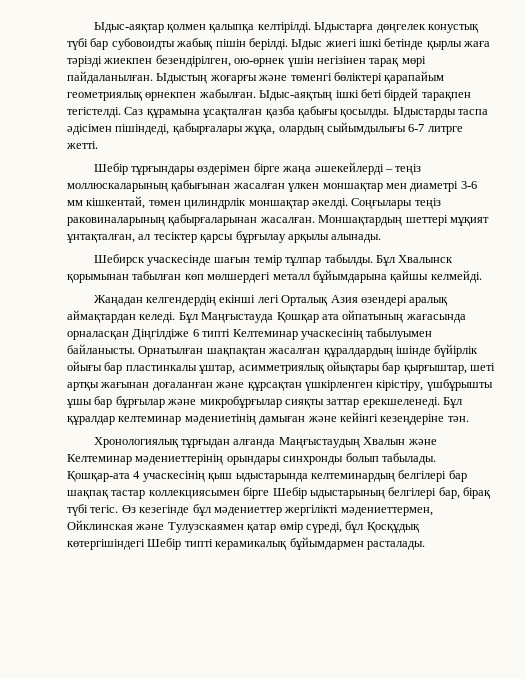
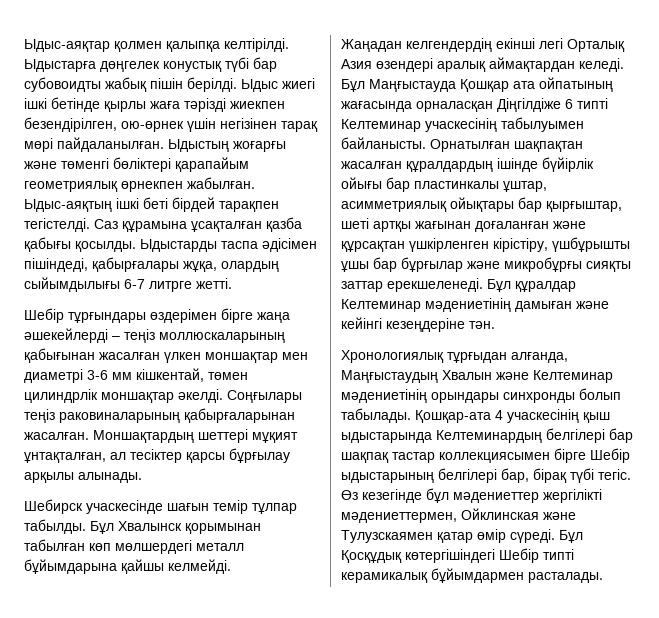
- Орнатылған шақпақтан жасалған құралдардың ішінде бүйірлік ойығы бар пластинкалы ұштар, асимметриялық ойықтары бар қырғыштар, шеті артқы жағынан доғаланған және құрсақтан үшкірленген кірістіру, үшбұрышты ұшы бар бұрғылар және микробұрғылар сияқты заттар ерекшеленеді.
+ Орнатылған шақпақтан жасалған құралдардың ішінде бүйірлік ойығы бар пластинкалы ұштар, асимметриялық ойықтары бар қырғыштар, шеті артқы жағынан доғаланған және құрсақтан үшкірленген кірістіру, үшбұрышты ұшы бар бұрғылар және микробұрғы сияқты заттар ерекшеленеді.
- Бұл құралдар келтеминар мәдениетінің дамыған және кейінгі кезеңдеріне тән.
+ Бұл құралдар Келтеминар мәдениетінің дамыған және кейінгі кезеңдеріне тән.
- Хронологиялық тұрғыдан алғанда Маңғыстаудың Хвалын және Келтеминар мәдениеттерінің орындары синхронды болып табылады.
+ Хронологиялық тұрғыдан алғанда, Маңғыстаудың Хвалын және Келтеминар мәдениетінің орындары синхронды болып табылады.
- Қошқар-ата 4 учаскесінің қыш ыдыстарында келтеминардың белгілері бар шақпақ тастар коллекциясымен бірге Шебір ыдыстарының белгілері бар, бірақ түбі тегіс.
+ Қошқар-ата 4 учаскесінің қыш ыдыстарында Келтеминардың белгілері бар шақпақ тастар коллекциясымен бірге Шебір ыдыстарының белгілері бар, бірақ түбі тегіс.
- Өз кезегінде бұл мәдениеттер жергілікті мәдениеттермен, Ойклинская және Тулузскаямен қатар өмір сүреді, бұл Қосқұдық көтергішіндегі Шебір типті керамикалық бұйымдармен расталады.
+ Өз кезегінде бұл мәдениеттер жергілікті мәдениеттермен, Ойклинская және Тулузскаямен қатар өмір сүреді. Бұл Қосқұдық көтергішіндегі Шебір типті керамикалық бұйымдармен расталады.

